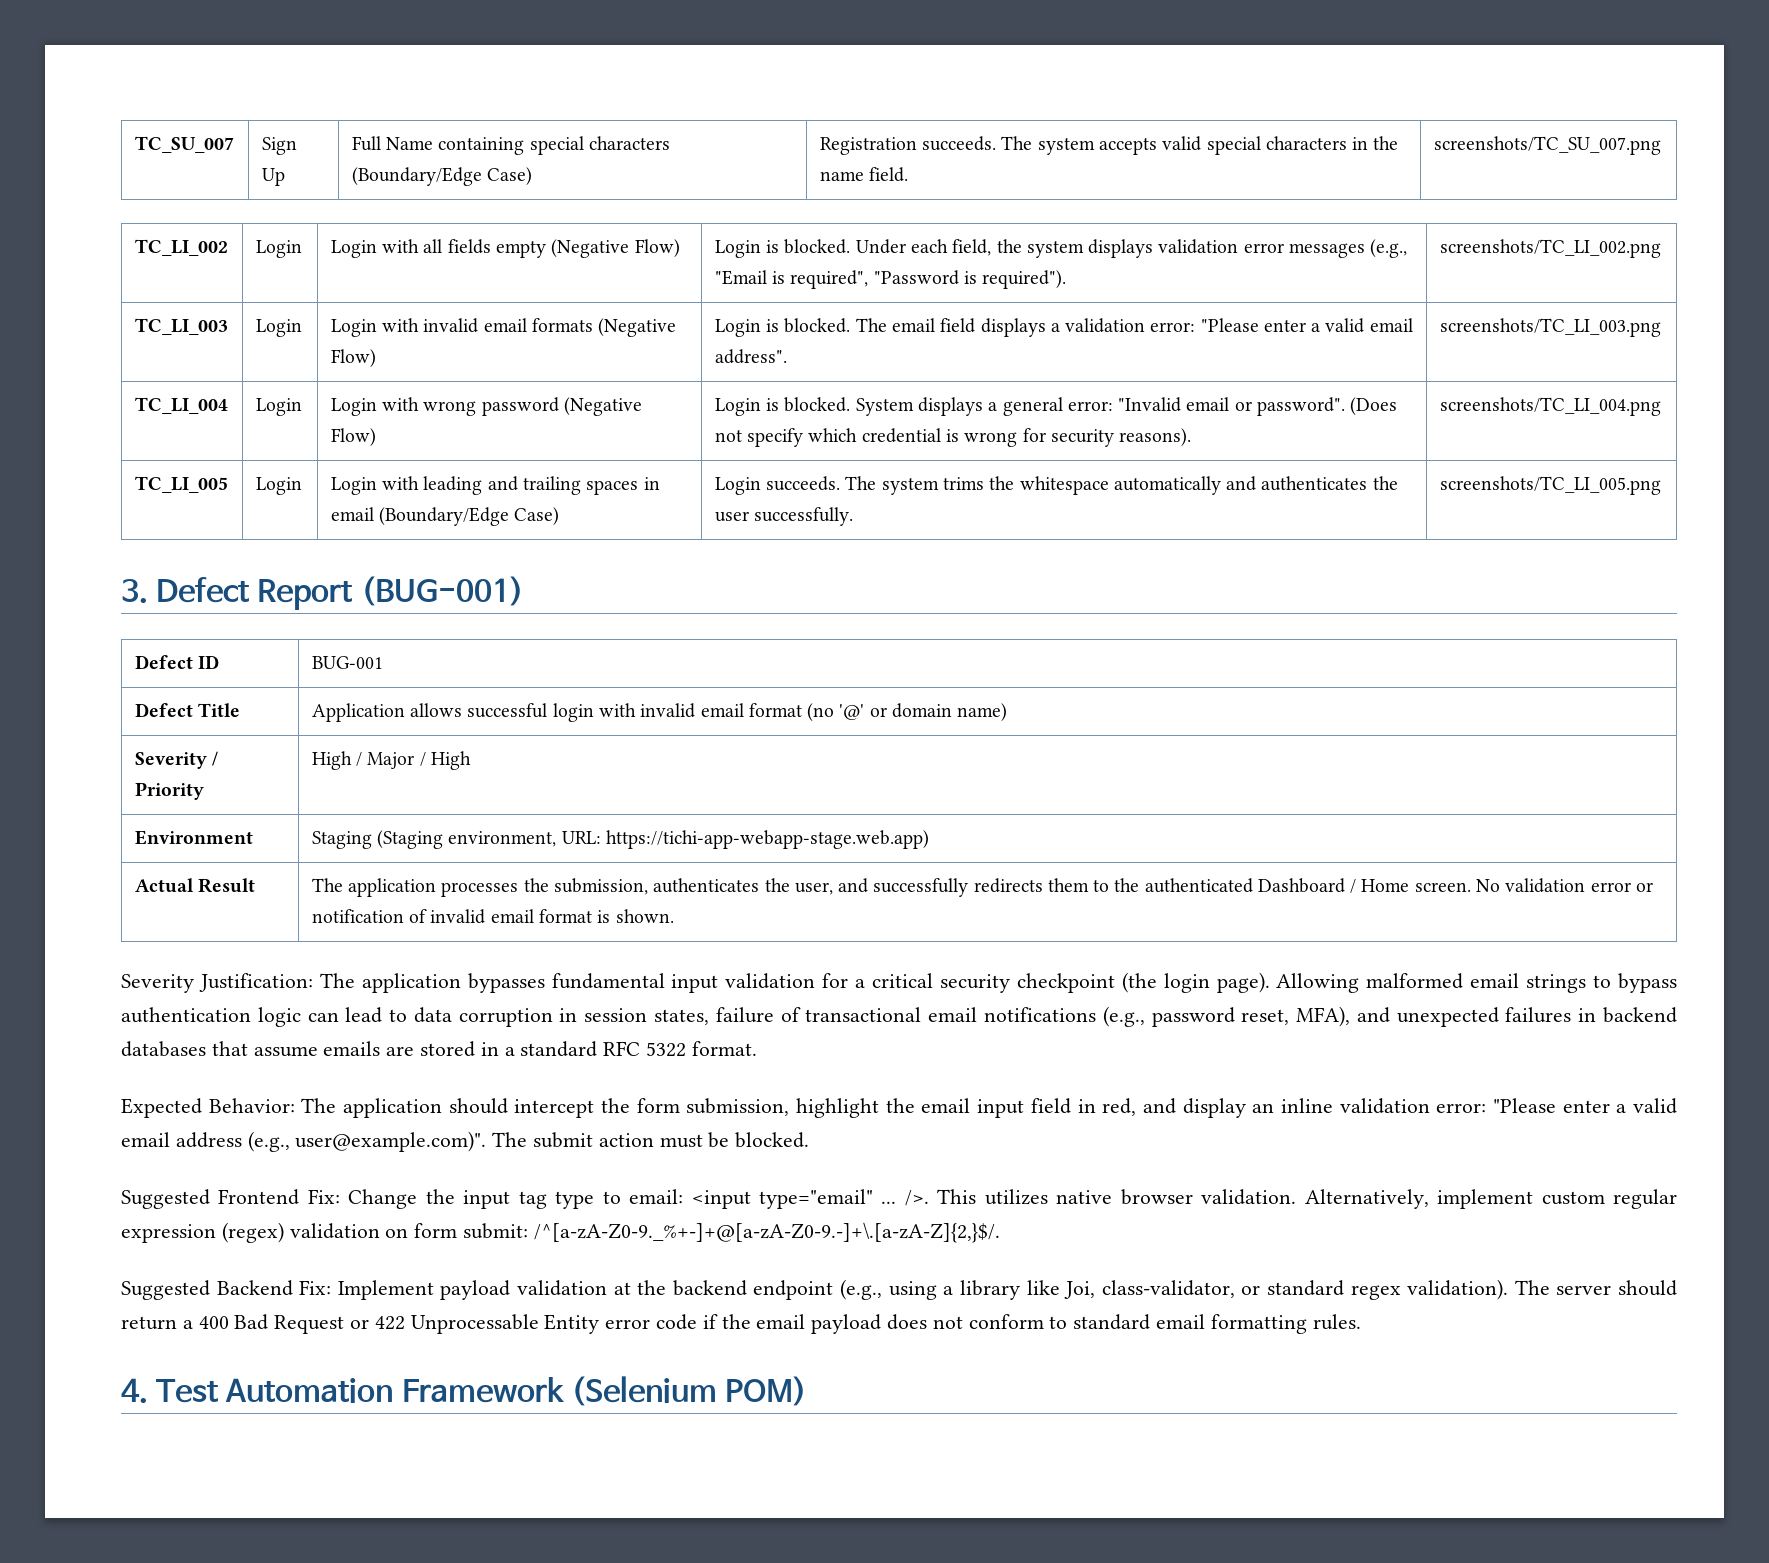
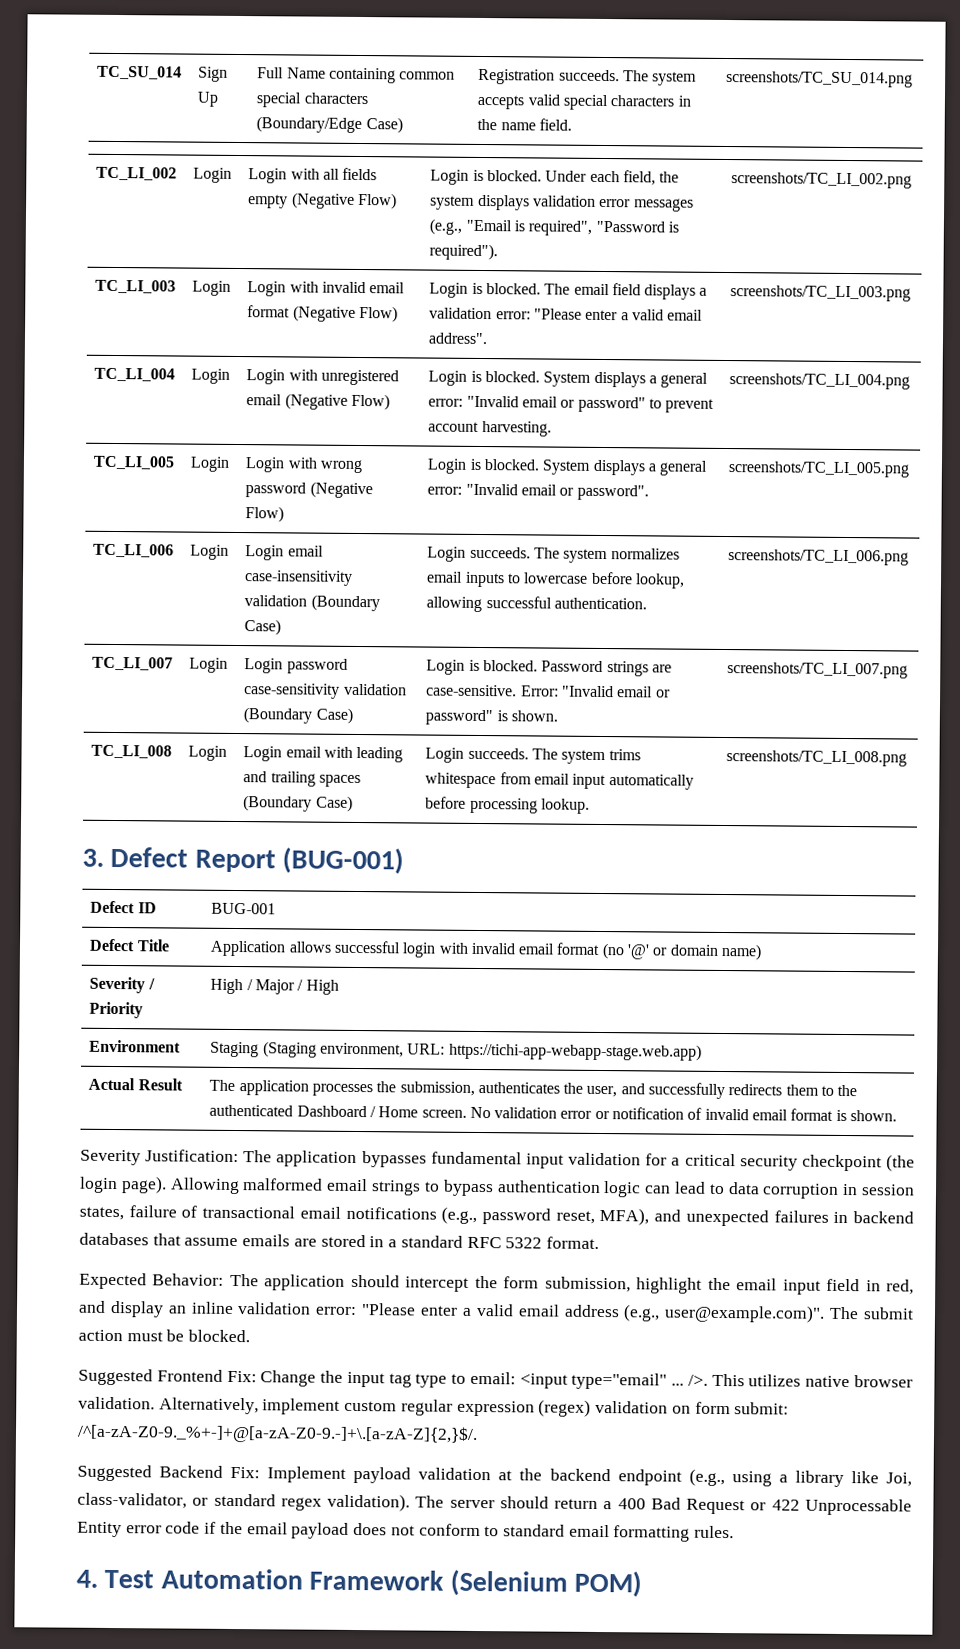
- TC_SU_007 | Sign Up | Full Name containing special characters (Boundary/Edge Case) | Registration succeeds. The system accepts valid special characters in the name field. | screenshots/TC_SU_007.png
+ TC_SU_014 | Sign Up | Full Name containing common special characters (Boundary/Edge Case) | Registration succeeds. The system accepts valid special characters in the name field. | screenshots/TC_SU_014.png
- TC_LI_003 | Login | Login with invalid email formats (Negative Flow) | Login is blocked. The email field displays a validation error: "Please enter a valid email address". | screenshots/TC_LI_003.png
+ TC_LI_003 | Login | Login with invalid email format (Negative Flow) | Login is blocked. The email field displays a validation error: "Please enter a valid email address". | screenshots/TC_LI_003.png
- TC_LI_004 | Login | Login with wrong password (Negative Flow) | Login is blocked. System displays a general error: "Invalid email or password". (Does not specify which credential is wrong for security reasons). | screenshots/TC_LI_004.png
- TC_LI_005 | Login | Login with leading and trailing spaces in email (Boundary/Edge Case) | Login succeeds. The system trims the whitespace automatically and authenticates the user successfully. | screenshots/TC_LI_005.png
+ TC_LI_004 | Login | Login with unregistered email (Negative Flow) | Login is blocked. System displays a general error: "Invalid email or password" to prevent account harvesting. | screenshots/TC_LI_004.png
+ TC_LI_005 | Login | Login with wrong password (Negative Flow) | Login is blocked. System displays a general error: "Invalid email or password". | screenshots/TC_LI_005.png
+ TC_LI_006 | Login | Login email case-insensitivity validation (Boundary Case) | Login succeeds. The system normalizes email inputs to lowercase before lookup, allowing successful authentication. | screenshots/TC_LI_006.png
+ TC_LI_007 | Login | Login password case-sensitivity validation (Boundary Case) | Login is blocked. Password strings are case-sensitive. Error: "Invalid email or password" is shown. | screenshots/TC_LI_007.png
+ TC_LI_008 | Login | Login email with leading and trailing spaces (Boundary Case) | Login succeeds. The system trims whitespace from email input automatically before processing lookup. | screenshots/TC_LI_008.png

